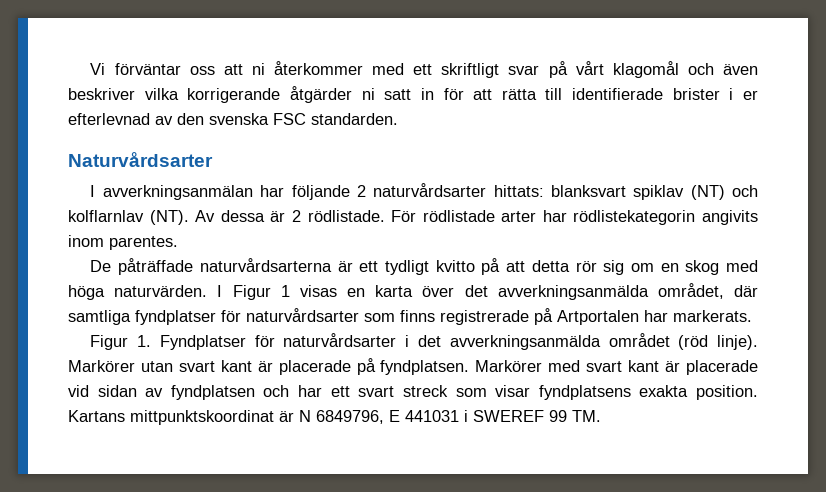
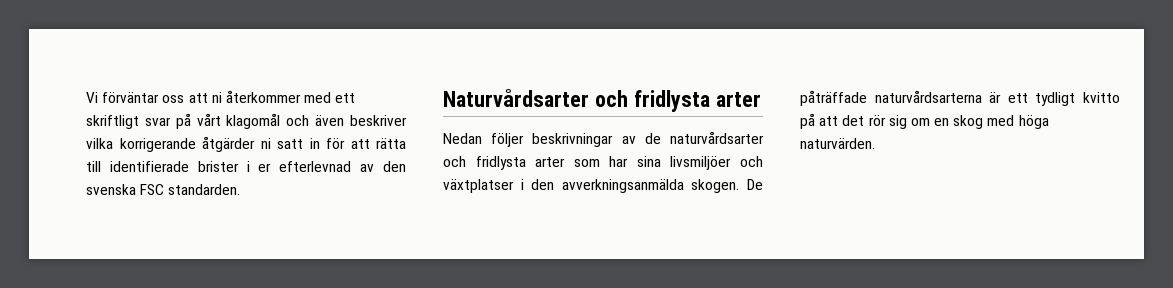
- Naturvårdsarter
- I avverkningsanmälan har följande 2 naturvårdsarter hittats: blanksvart spiklav (NT) och kolflarnlav (NT). Av dessa är 2 rödlistade. För rödlistade arter har rödlistekategorin angivits inom parentes.
- De påträffade naturvårdsarterna är ett tydligt kvitto på att detta rör sig om en skog med höga naturvärden. I Figur 1 visas en karta över det avverkningsanmälda området, där samtliga fyndplatser för naturvårdsarter som finns registrerade på Artportalen har markerats.
- Figur 1. Fyndplatser för naturvårdsarter i det avverkningsanmälda området (röd linje). Markörer utan svart kant är placerade på fyndplatsen. Markörer med svart kant är placerade vid sidan av fyndplatsen och har ett svart streck som visar fyndplatsens exakta position. Kartans mittpunktskoordinat är N 6849796, E 441031 i SWEREF 99 TM.
+ Naturvårdsarter och fridlysta arter
+ Nedan följer beskrivningar av de naturvårdsarter och fridlysta arter som har sina livsmiljöer och växtplatser i den avverkningsanmälda skogen. De påträffade naturvårdsarterna är ett tydligt kvitto på att det rör sig om en skog med höga naturvärden.

